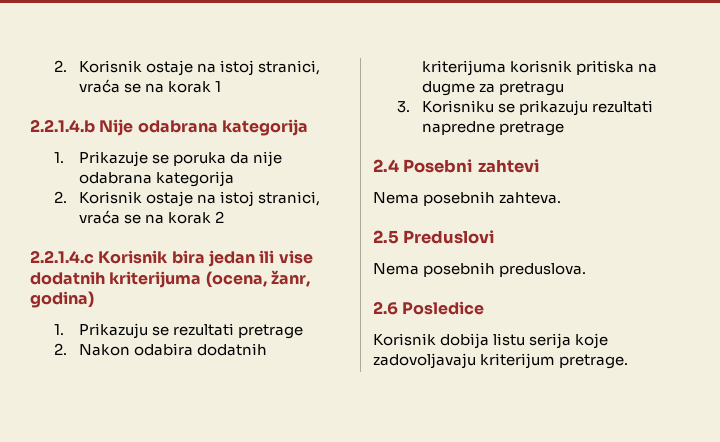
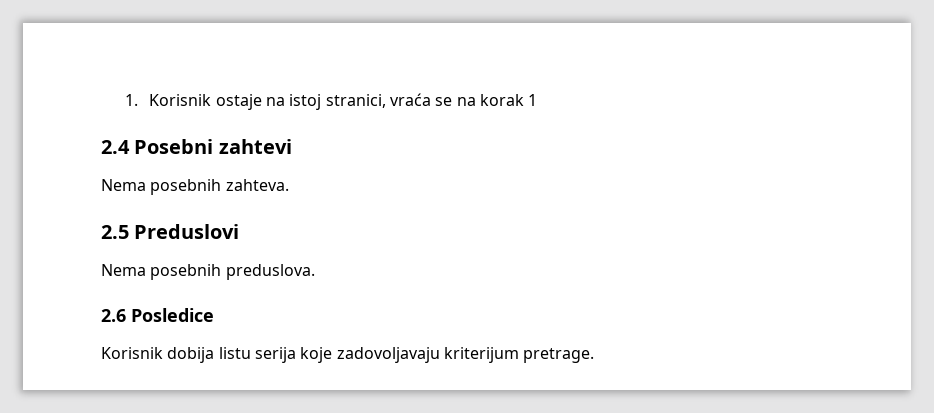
- 2. Korisnik ostaje na istoj stranici, vraća se na korak 1
+ 1. Korisnik ostaje na istoj stranici, vraća se na korak 1
- 2.2.1.4.b Nije odabrana kategorija
- 1. Prikazuje se poruka da nije odabrana kategorija
- 2. Korisnik ostaje na istoj stranici, vraća se na korak 2
- 2.2.1.4.c Korisnik bira jedan ili vise dodatnih kriterijuma (ocena, žanr, godina)
- 1. Prikazuju se rezultati pretrage
- 2. Nakon odabira dodatnih kriterijuma korisnik pritiska na dugme za pretragu
- 3. Korisniku se prikazuju rezultati napredne pretrage

